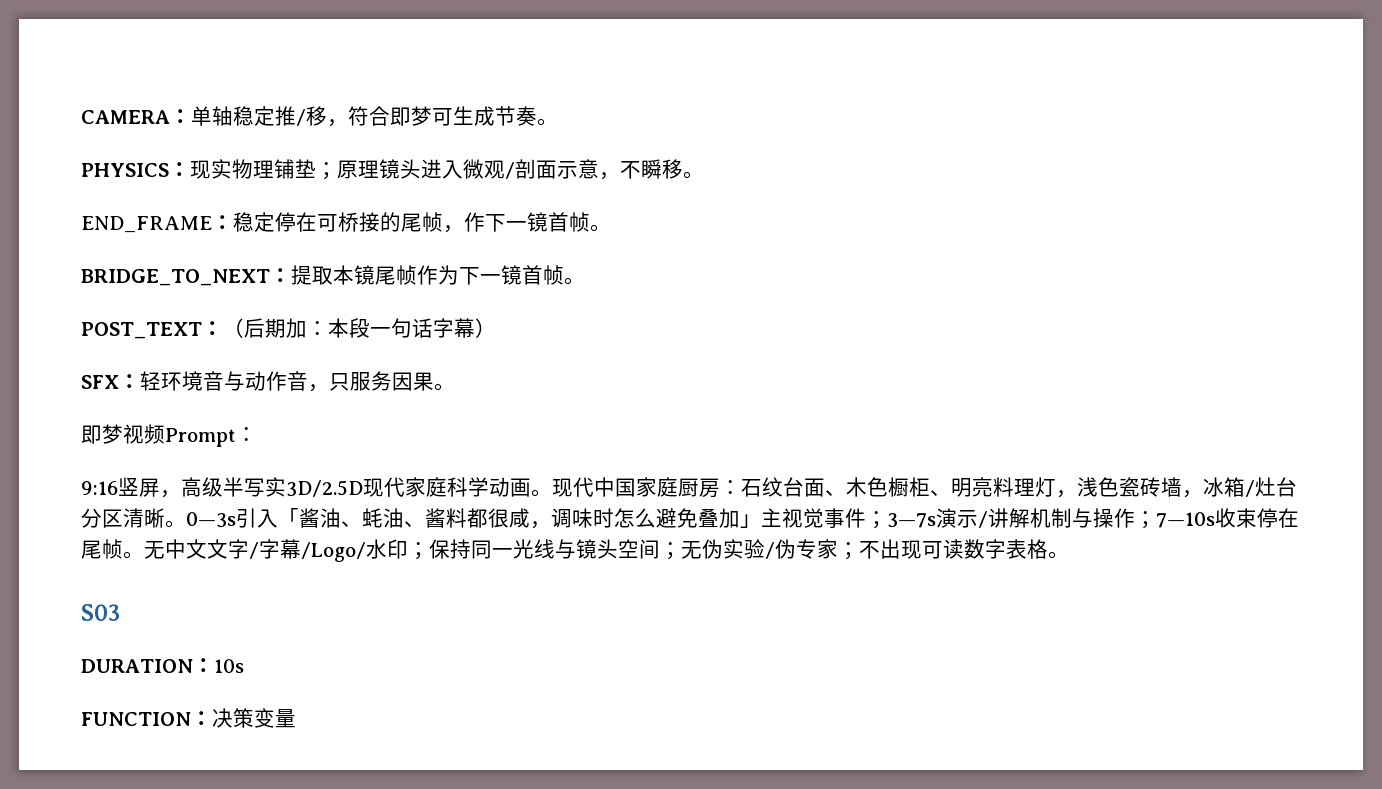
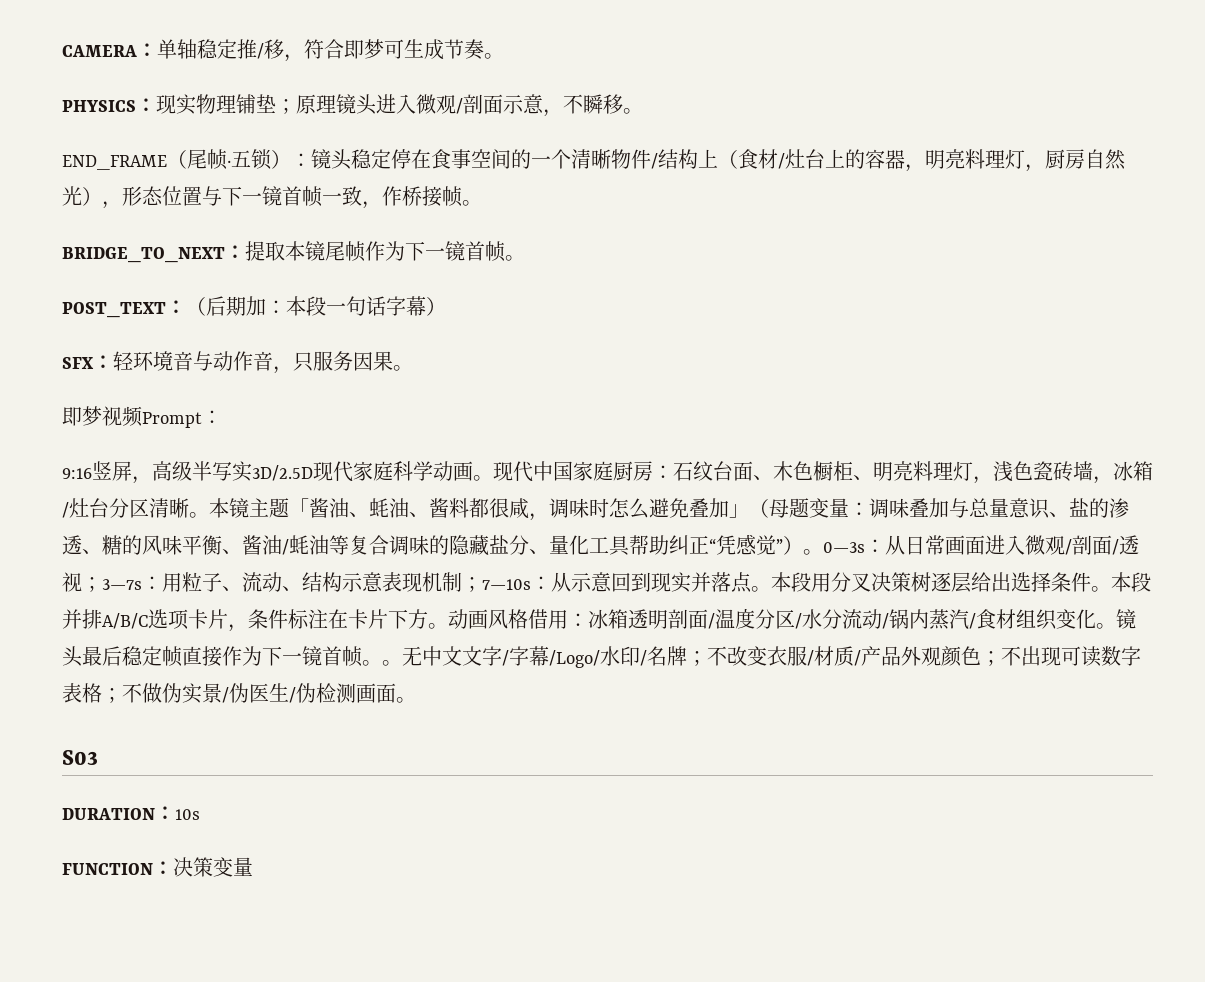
- END_FRAME：稳定停在可桥接的尾帧，作下一镜首帧。
+ END_FRAME（尾帧·五锁）：镜头稳定停在食事空间的一个清晰物件/结构上（食材/灶台上的容器，明亮料理灯，厨房自然光），形态位置与下一镜首帧一致，作桥接帧。
- 0—3s引入「酱油、蚝油、酱料都很咸，调味时怎么避免叠加」主视觉事件；3—7s演示/讲解机制与操作；7—10s收束停在尾帧。
+ 本镜主题「酱油、蚝油、酱料都很咸，调味时怎么避免叠加」（母题变量：调味叠加与总量意识、盐的渗透、糖的风味平衡、酱油/蚝油等复合调味的隐藏盐分、量化工具帮助纠正“凭感觉”）。0—3s：从日常画面进入微观/剖面/透视；3—7s：用粒子、流动、结构示意表现机制；7—10s：从示意回到现实并落点。本段用分叉决策树逐层给出选择条件。本段并排A/B/C选项卡片，条件标注在卡片下方。动画风格借用：冰箱透明剖面/温度分区/水分流动/锅内蒸汽/食材组织变化。镜头最后稳定帧直接作为下一镜首帧。。
- 无中文文字/字幕/Logo/水印；保持同一光线与镜头空间；无伪实验/伪专家；不出现可读数字表格。
+ 无中文文字/字幕/Logo/水印/名牌；不改变衣服/材质/产品外观颜色；不出现可读数字表格；不做伪实景/伪医生/伪检测画面。

